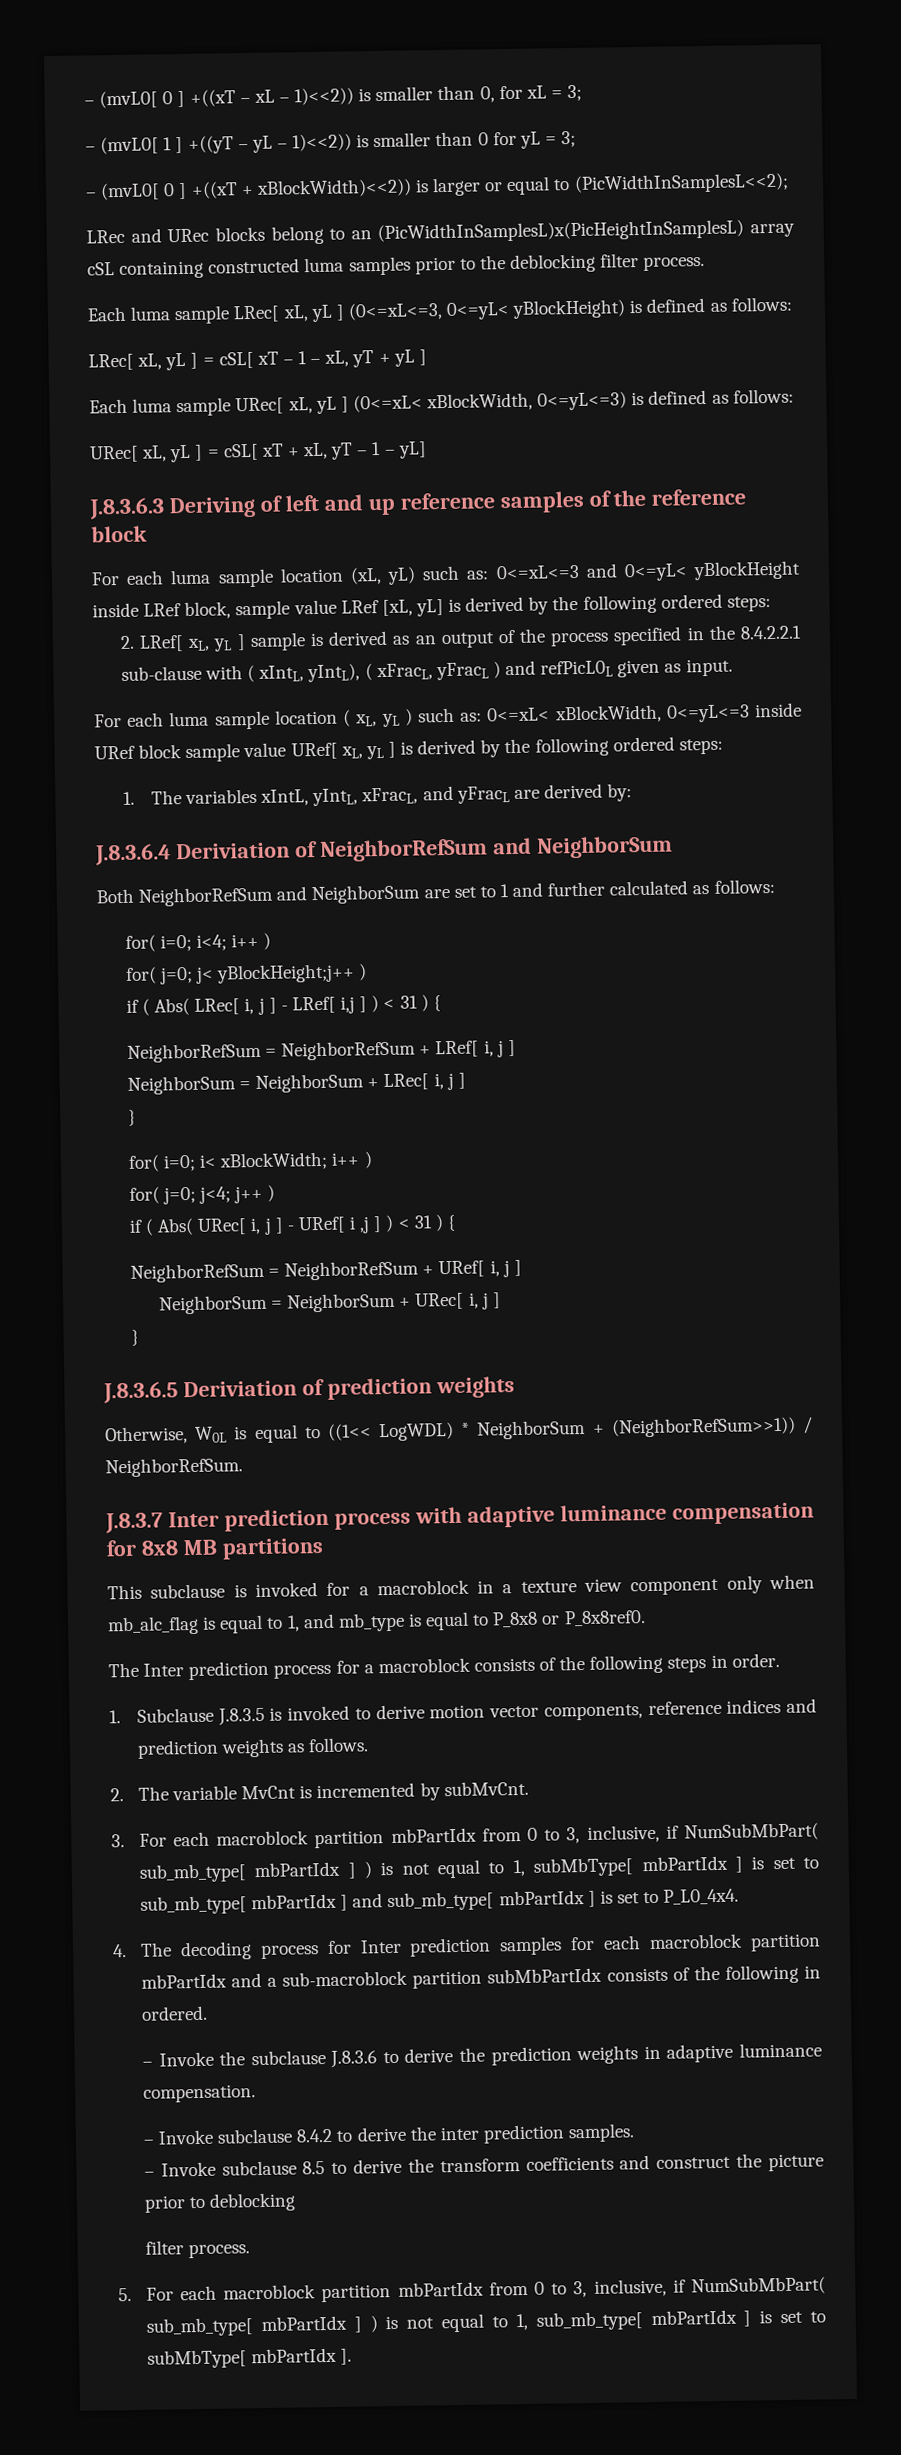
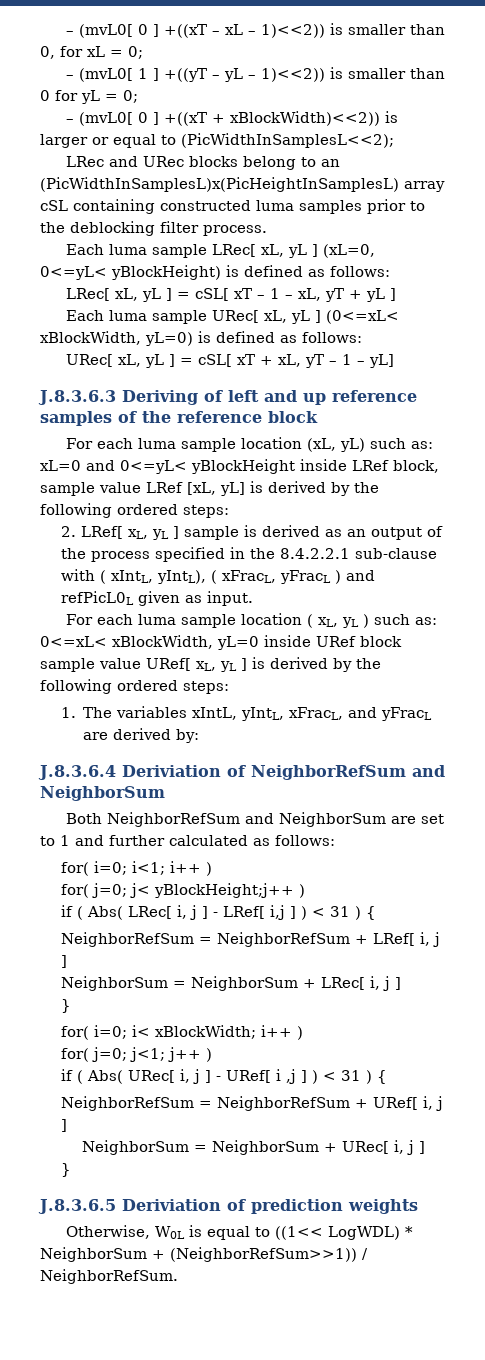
- – (mvL0[ 0 ] +((xT – xL – 1)<<2)) is smaller than 0, for xL = 3;
+ – (mvL0[ 0 ] +((xT – xL – 1)<<2)) is smaller than 0, for xL = 0;
- – (mvL0[ 1 ] +((yT – yL – 1)<<2)) is smaller than 0 for yL = 3;
+ – (mvL0[ 1 ] +((yT – yL – 1)<<2)) is smaller than 0 for yL = 0;
- Each luma sample LRec[ xL, yL ] (0<=xL<=3, 0<=yL< yBlockHeight) is defined as follows:
+ Each luma sample LRec[ xL, yL ] (xL=0, 0<=yL< yBlockHeight) is defined as follows:
- Each luma sample URec[ xL, yL ] (0<=xL< xBlockWidth, 0<=yL<=3) is defined as follows:
+ Each luma sample URec[ xL, yL ] (0<=xL< xBlockWidth, yL=0) is defined as follows:
- For each luma sample location (xL, yL) such as: 0<=xL<=3 and 0<=yL< yBlockHeight inside LRef block, sample value LRef [xL, yL] is derived by the following ordered steps:
+ For each luma sample location (xL, yL) such as: xL=0 and 0<=yL< yBlockHeight inside LRef block, sample value LRef [xL, yL] is derived by the following ordered steps:
- For each luma sample location ( xL, yL ) such as: 0<=xL< xBlockWidth, 0<=yL<=3 inside URef block sample value URef[ xL, yL ] is derived by the following ordered steps:
+ For each luma sample location ( xL, yL ) such as: 0<=xL< xBlockWidth, yL=0 inside URef block sample value URef[ xL, yL ] is derived by the following ordered steps:
- for( i=0; i<4; i++ )
+ for( i=0; i<1; i++ )
- for( j=0; j<4; j++ )
+ for( j=0; j<1; j++ )
- J.8.3.7 Inter prediction process with adaptive luminance compensation for 8x8 MB partitions
- This subclause is invoked for a macroblock in a texture view component only when mb_alc_flag is equal to 1, and mb_type is equal to P_8x8 or P_8x8ref0.
- The Inter prediction process for a macroblock consists of the following steps in order.
- 1. Subclause J.8.3.5 is invoked to derive motion vector components, reference indices and prediction weights as follows.
- 2. The variable MvCnt is incremented by subMvCnt.
- 3. For each macroblock partition mbPartIdx from 0 to 3, inclusive, if NumSubMbPart( sub_mb_type[ mbPartIdx ] ) is not equal to 1, subMbType[ mbPartIdx ] is set to sub_mb_type[ mbPartIdx ] and sub_mb_type[ mbPartIdx ] is set to P_L0_4x4.
- 4. The decoding process for Inter prediction samples for each macroblock partition mbPartIdx and a sub-macroblock partition subMbPartIdx consists of the following in ordered.
- – Invoke the subclause J.8.3.6 to derive the prediction weights in adaptive luminance compensation.
- – Invoke subclause 8.4.2 to derive the inter prediction samples.
- – Invoke subclause 8.5 to derive the transform coefficients and construct the picture prior to deblocking
- filter process.
- 5. For each macroblock partition mbPartIdx from 0 to 3, inclusive, if NumSubMbPart( sub_mb_type[ mbPartIdx ] ) is not equal to 1, sub_mb_type[ mbPartIdx ] is set to subMbType[ mbPartIdx ].

